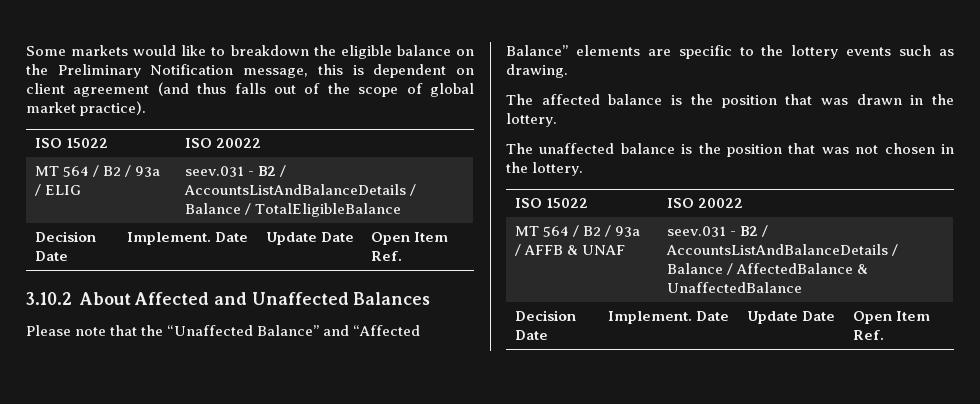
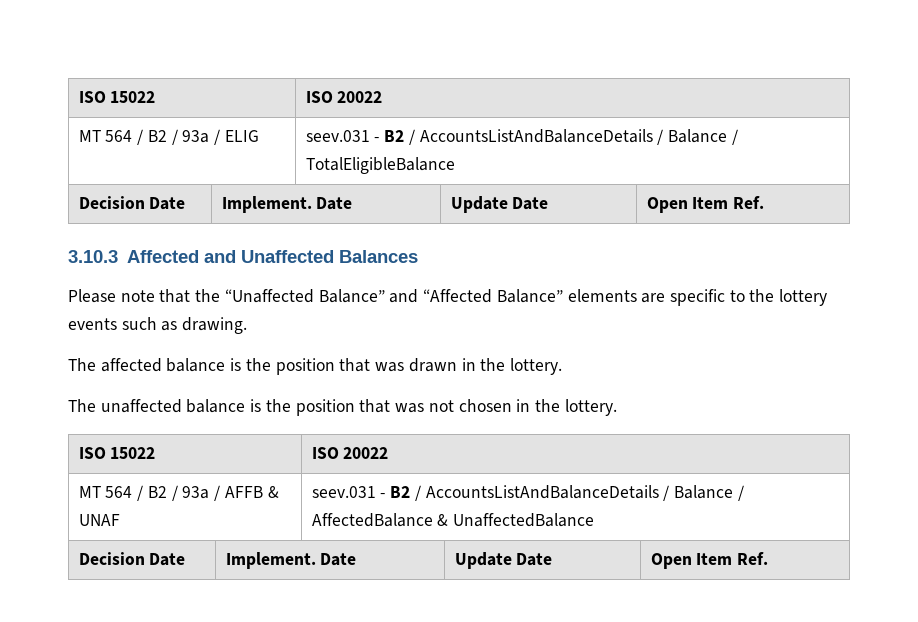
- Some markets would like to breakdown the eligible balance on the Preliminary Notification message, this is dependent on client agreement (and thus falls out of the scope of global market practice).
- 3.10.2 About Affected and Unaffected Balances
+ 3.10.3 Affected and Unaffected Balances

